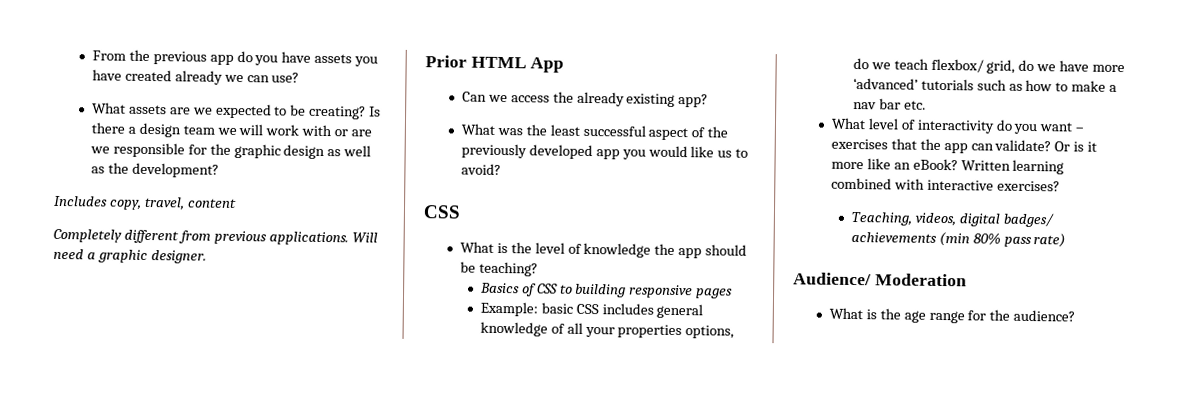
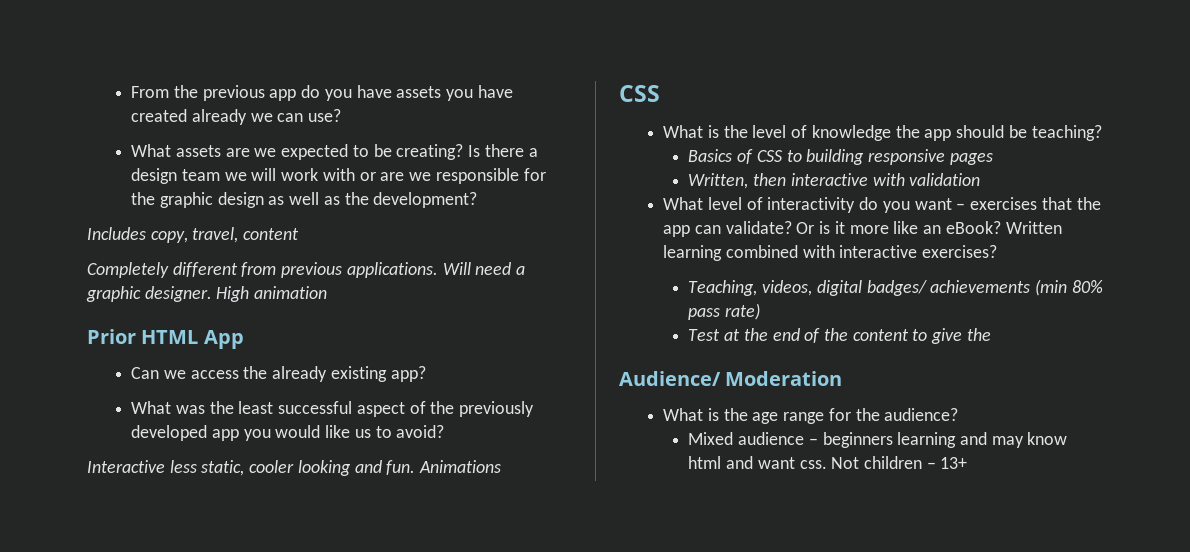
+ High animation
+ Interactive less static, cooler looking and fun. Animations
- Example: basic CSS includes general knowledge of all your properties options, do we teach flexbox/ grid, do we have more ‘advanced’ tutorials such as how to make a nav bar etc.
+ Written, then interactive with validation
+ Test at the end of the content to give the
+ Mixed audience – beginners learning and may know html and want css. Not children – 13+

